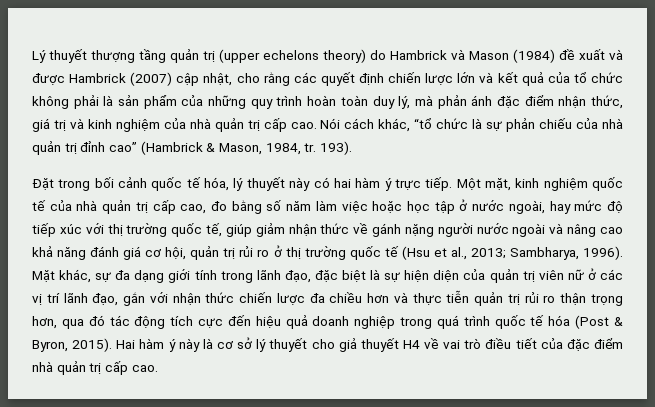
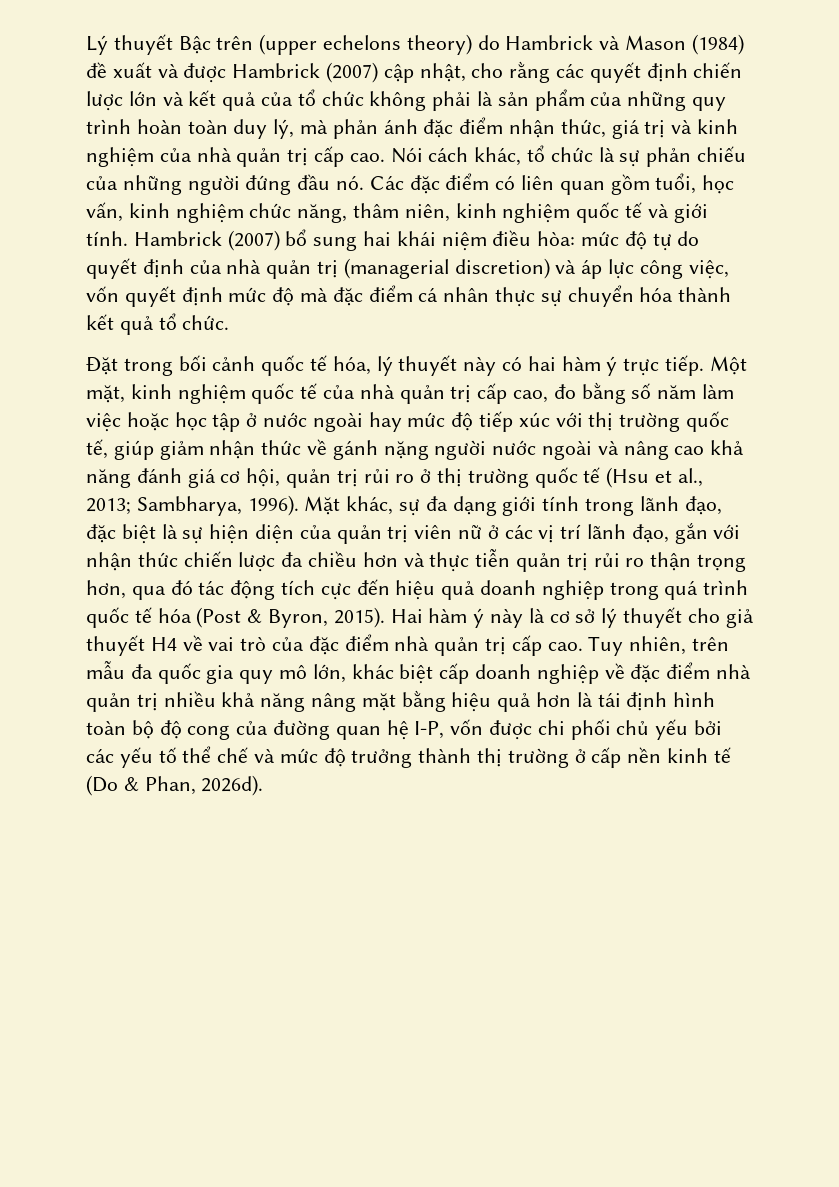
- Lý thuyết thượng tầng quản trị (upper echelons theory) do Hambrick và Mason (1984) đề xuất và được Hambrick (2007) cập nhật, cho rằng các quyết định chiến lược lớn và kết quả của tổ chức không phải là sản phẩm của những quy trình hoàn toàn duy lý, mà phản ánh đặc điểm nhận thức, giá trị và kinh nghiệm của nhà quản trị cấp cao.
+ Lý thuyết Bậc trên (upper echelons theory) do Hambrick và Mason (1984) đề xuất và được Hambrick (2007) cập nhật, cho rằng các quyết định chiến lược lớn và kết quả của tổ chức không phải là sản phẩm của những quy trình hoàn toàn duy lý, mà phản ánh đặc điểm nhận thức, giá trị và kinh nghiệm của nhà quản trị cấp cao.
- Nói cách khác, “tổ chức là sự phản chiếu của nhà quản trị đỉnh cao” (Hambrick & Mason, 1984, tr. 193).
+ Nói cách khác, tổ chức là sự phản chiếu của những người đứng đầu nó. Các đặc điểm có liên quan gồm tuổi, học vấn, kinh nghiệm chức năng, thâm niên, kinh nghiệm quốc tế và giới tính. Hambrick (2007) bổ sung hai khái niệm điều hòa: mức độ tự do quyết định của nhà quản trị (managerial discretion) và áp lực công việc, vốn quyết định mức độ mà đặc điểm cá nhân thực sự chuyển hóa thành kết quả tổ chức.
- Một mặt, kinh nghiệm quốc tế của nhà quản trị cấp cao, đo bằng số năm làm việc hoặc học tập ở nước ngoài, hay mức độ tiếp xúc với thị trường quốc tế, giúp giảm nhận thức về gánh nặng người nước ngoài và nâng cao khả năng đánh giá cơ hội, quản trị rủi ro ở thị trường quốc tế (Hsu et al., 2013;
+ Một mặt, kinh nghiệm quốc tế của nhà quản trị cấp cao, đo bằng số năm làm việc hoặc học tập ở nước ngoài hay mức độ tiếp xúc với thị trường quốc tế, giúp giảm nhận thức về gánh nặng người nước ngoài và nâng cao khả năng đánh giá cơ hội, quản trị rủi ro ở thị trường quốc tế (Hsu et al., 2013;
- Hai hàm ý này là cơ sở lý thuyết cho giả thuyết H4 về vai trò điều tiết của đặc điểm nhà quản trị cấp cao.
+ Hai hàm ý này là cơ sở lý thuyết cho giả thuyết H4 về vai trò của đặc điểm nhà quản trị cấp cao.
+ Tuy nhiên, trên mẫu đa quốc gia quy mô lớn, khác biệt cấp doanh nghiệp về đặc điểm nhà quản trị nhiều khả năng nâng mặt bằng hiệu quả hơn là tái định hình toàn bộ độ cong của đường quan hệ I-P, vốn được chi phối chủ yếu bởi các yếu tố thể chế và mức độ trưởng thành thị trường ở cấp nền kinh tế (Do & Phan, 2026d).

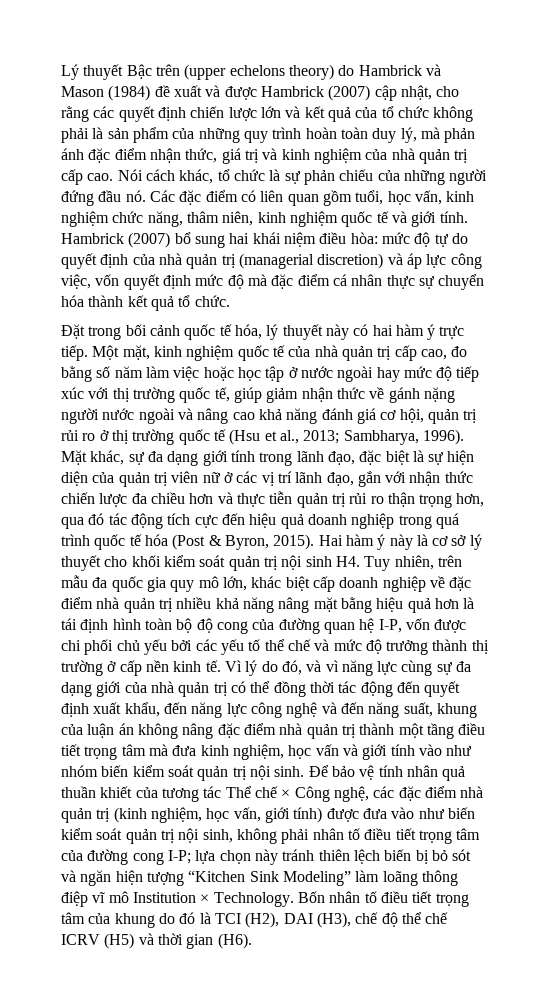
- Hai hàm ý này là cơ sở lý thuyết cho giả thuyết H4 về vai trò của đặc điểm nhà quản trị cấp cao. Tuy nhiên, trên mẫu đa quốc gia quy mô lớn, khác biệt cấp doanh nghiệp về đặc điểm nhà quản trị nhiều khả năng nâng mặt bằng hiệu quả hơn là tái định hình toàn bộ độ cong của đường quan hệ I-P, vốn được chi phối chủ yếu bởi các yếu tố thể chế và mức độ trưởng thành thị trường ở cấp nền kinh tế (Do & Phan, 2026d).
+ Hai hàm ý này là cơ sở lý thuyết cho khối kiểm soát quản trị nội sinh H4. Tuy nhiên, trên mẫu đa quốc gia quy mô lớn, khác biệt cấp doanh nghiệp về đặc điểm nhà quản trị nhiều khả năng nâng mặt bằng hiệu quả hơn là tái định hình toàn bộ độ cong của đường quan hệ I-P, vốn được chi phối chủ yếu bởi các yếu tố thể chế và mức độ trưởng thành thị trường ở cấp nền kinh tế. Vì lý do đó, và vì năng lực cùng sự đa dạng giới của nhà quản trị có thể đồng thời tác động đến quyết định xuất khẩu, đến năng lực công nghệ và đến năng suất, khung của luận án không nâng đặc điểm nhà quản trị thành một tầng điều tiết trọng tâm mà đưa kinh nghiệm, học vấn và giới tính vào như nhóm biến kiểm soát quản trị nội sinh. Để bảo vệ tính nhân quả thuần khiết của tương tác Thể chế × Công nghệ, các đặc điểm nhà quản trị (kinh nghiệm, học vấn, giới tính) được đưa vào như biến kiểm soát quản trị nội sinh, không phải nhân tố điều tiết trọng tâm của đường cong I-P; lựa chọn này tránh thiên lệch biến bị bỏ sót và ngăn hiện tượng “Kitchen Sink Modeling” làm loãng thông điệp vĩ mô Institution × Technology. Bốn nhân tố điều tiết trọng tâm của khung do đó là TCI (H2), DAI (H3), chế độ thể chế ICRV (H5) và thời gian (H6).

